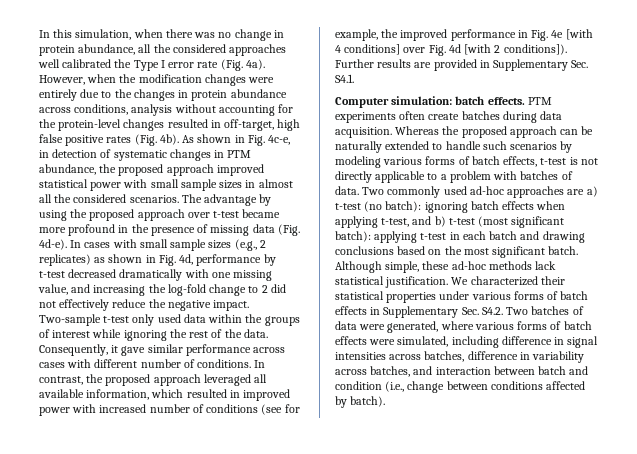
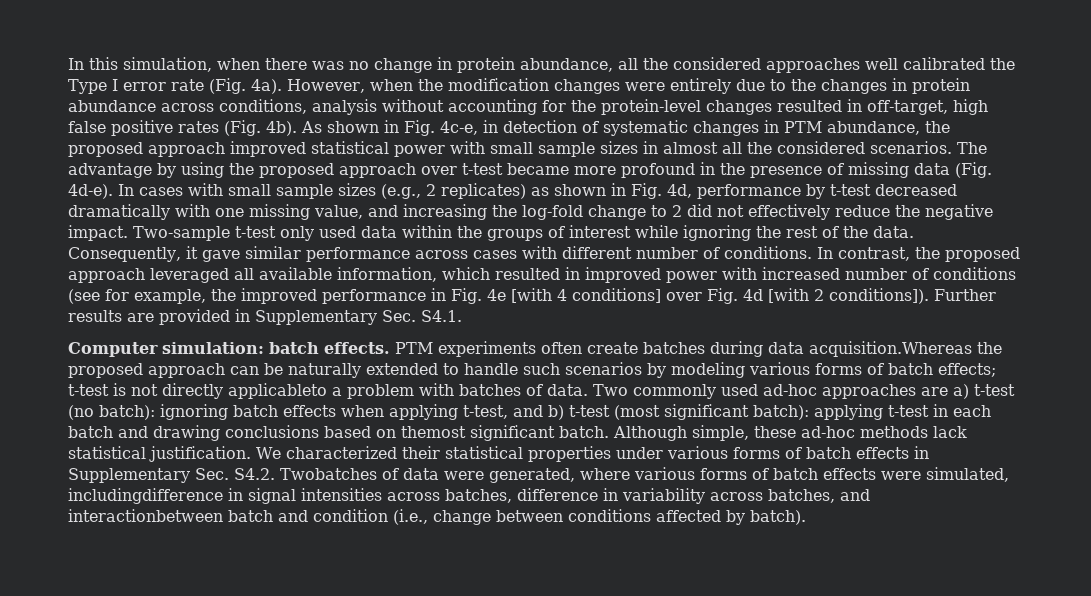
- PTM experiments often create batches during data acquisition. Whereas the proposed approach can be naturally extended to handle such scenarios by modeling various forms of batch effects, t-test is not directly applicable to a problem with batches of data.
+ PTM experiments often create batches during data acquisition.Whereas the proposed approach can be naturally extended to handle such scenarios by modeling various forms of batch effects; t-test is not directly applicableto a problem with batches of data.
- Two commonly used ad-hoc approaches are a) t-test (no batch): ignoring batch effects when applying t-test, and b) t-test (most significant batch): applying t-test in each batch and drawing conclusions based on the most significant batch.
+ Two commonly used ad-hoc approaches are a) t-test (no batch): ignoring batch effects when applying t-test, and b) t-test (most significant batch): applying t-test in each batch and drawing conclusions based on themost significant batch.
- We characterized their statistical properties under various forms of batch effects in Supplementary Sec. S4.2. Two batches of data were generated, where various forms of batch effects were simulated, including difference in signal intensities across batches, difference in variability across batches, and interaction between batch and condition (i.e., change between conditions affected by batch).
+ We characterized their statistical properties under various forms of batch effects in Supplementary Sec. S4.2. Twobatches of data were generated, where various forms of batch effects were simulated, includingdifference in signal intensities across batches, difference in variability across batches, and interactionbetween batch and condition (i.e., change between conditions affected by batch).

